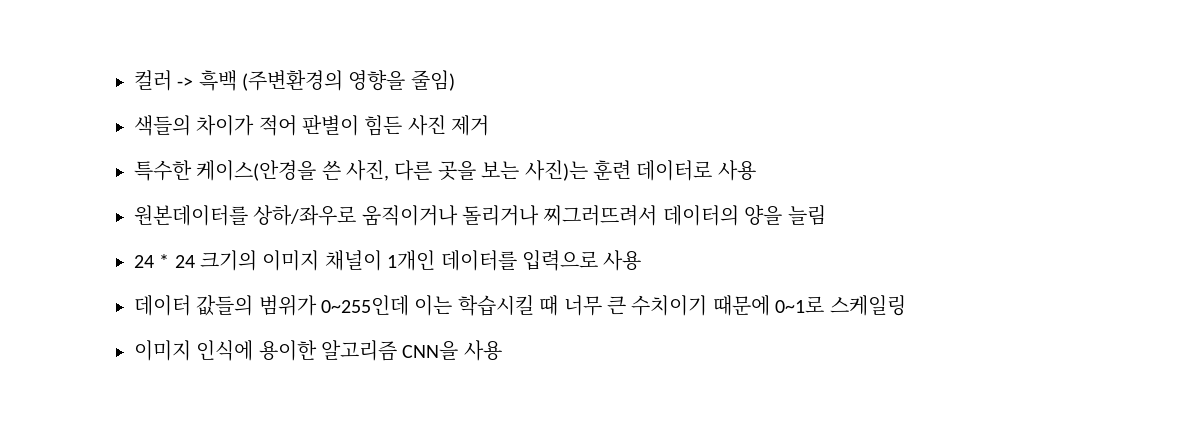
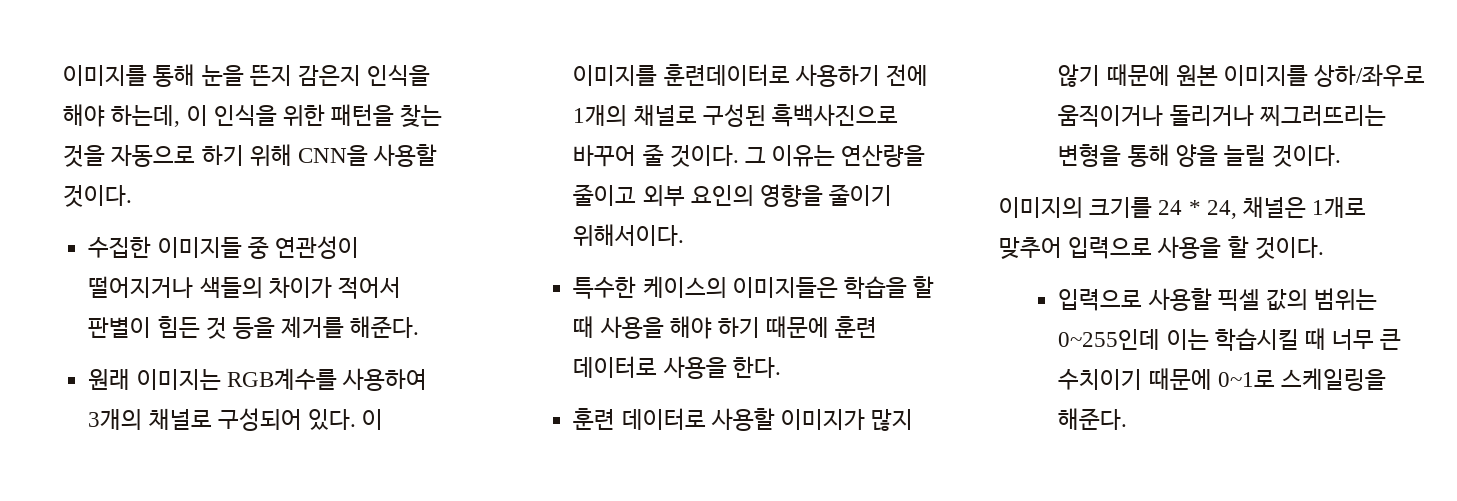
- 컬러 -> 흑백 (주변환경의 영향을 줄임)
- 색들의 차이가 적어 판별이 힘든 사진 제거
- 특수한 케이스(안경을 쓴 사진, 다른 곳을 보는 사진)는 훈련 데이터로 사용
- 원본데이터를 상하/좌우로 움직이거나 돌리거나 찌그러뜨려서 데이터의 양을 늘림
- 24 * 24 크기의 이미지 채널이 1개인 데이터를 입력으로 사용
- 데이터 값들의 범위가 0~255인데 이는 학습시킬 때 너무 큰 수치이기 때문에 0~1로 스케일링
- 이미지 인식에 용이한 알고리즘 CNN을 사용
+ 이미지를 통해 눈을 뜬지 감은지 인식을 해야 하는데, 이 인식을 위한 패턴을 찾는 것을 자동으로 하기 위해 CNN을 사용할 것이다.
+ 수집한 이미지들 중 연관성이 떨어지거나 색들의 차이가 적어서 판별이 힘든 것 등을 제거를 해준다.
+ 원래 이미지는 RGB계수를 사용하여 3개의 채널로 구성되어 있다. 이 이미지를 훈련데이터로 사용하기 전에 1개의 채널로 구성된 흑백사진으로 바꾸어 줄 것이다. 그 이유는 연산량을 줄이고 외부 요인의 영향을 줄이기 위해서이다.
+ 특수한 케이스의 이미지들은 학습을 할 때 사용을 해야 하기 때문에 훈련 데이터로 사용을 한다.
+ 훈련 데이터로 사용할 이미지가 많지 않기 때문에 원본 이미지를 상하/좌우로 움직이거나 돌리거나 찌그러뜨리는 변형을 통해 양을 늘릴 것이다.
+ 이미지의 크기를 24 * 24, 채널은 1개로 맞추어 입력으로 사용을 할 것이다.
+ 입력으로 사용할 픽셀 값의 범위는 0~255인데 이는 학습시킬 때 너무 큰 수치이기 때문에 0~1로 스케일링을 해준다.

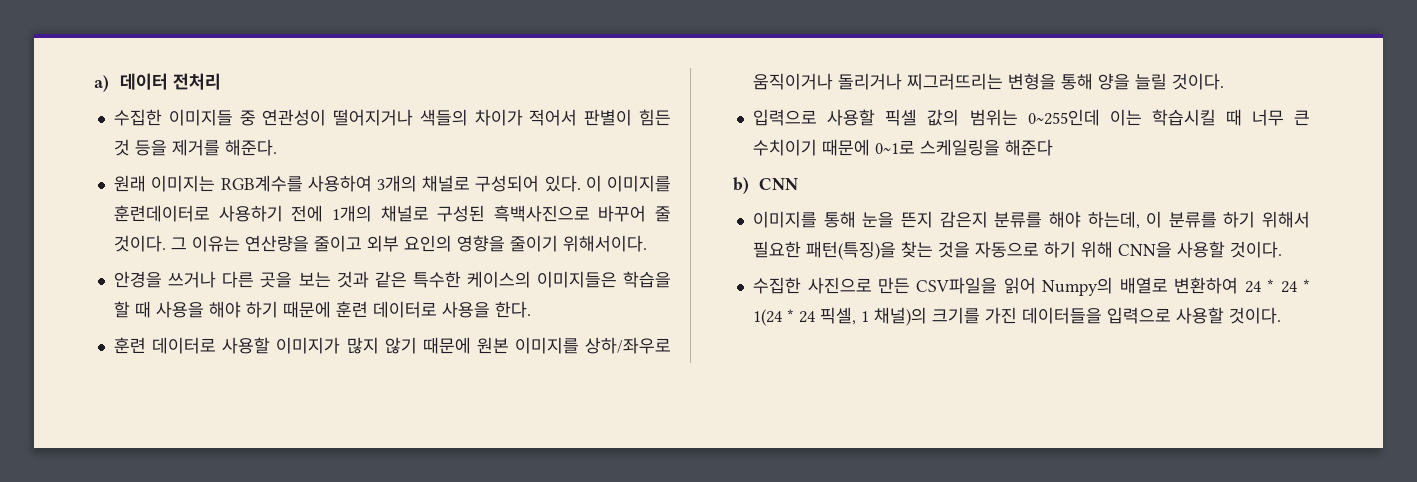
- 이미지를 통해 눈을 뜬지 감은지 인식을 해야 하는데, 이 인식을 위한 패턴을 찾는 것을 자동으로 하기 위해 CNN을 사용할 것이다.
+ a) 데이터 전처리
- 특수한 케이스의 이미지들은 학습을 할 때 사용을 해야 하기 때문에 훈련 데이터로 사용을 한다.
+ 안경을 쓰거나 다른 곳을 보는 것과 같은 특수한 케이스의 이미지들은 학습을 할 때 사용을 해야 하기 때문에 훈련 데이터로 사용을 한다.
- 이미지의 크기를 24 * 24, 채널은 1개로 맞추어 입력으로 사용을 할 것이다.
- 입력으로 사용할 픽셀 값의 범위는 0~255인데 이는 학습시킬 때 너무 큰 수치이기 때문에 0~1로 스케일링을 해준다.
+ 입력으로 사용할 픽셀 값의 범위는 0~255인데 이는 학습시킬 때 너무 큰 수치이기 때문에 0~1로 스케일링을 해준다
+ b) CNN
+ 이미지를 통해 눈을 뜬지 감은지 분류를 해야 하는데, 이 분류를 하기 위해서 필요한 패턴(특징)을 찾는 것을 자동으로 하기 위해 CNN을 사용할 것이다.
+ 수집한 사진으로 만든 CSV파일을 읽어 Numpy의 배열로 변환하여 24 * 24 * 1(24 * 24 픽셀, 1 채널)의 크기를 가진 데이터들을 입력으로 사용할 것이다.

